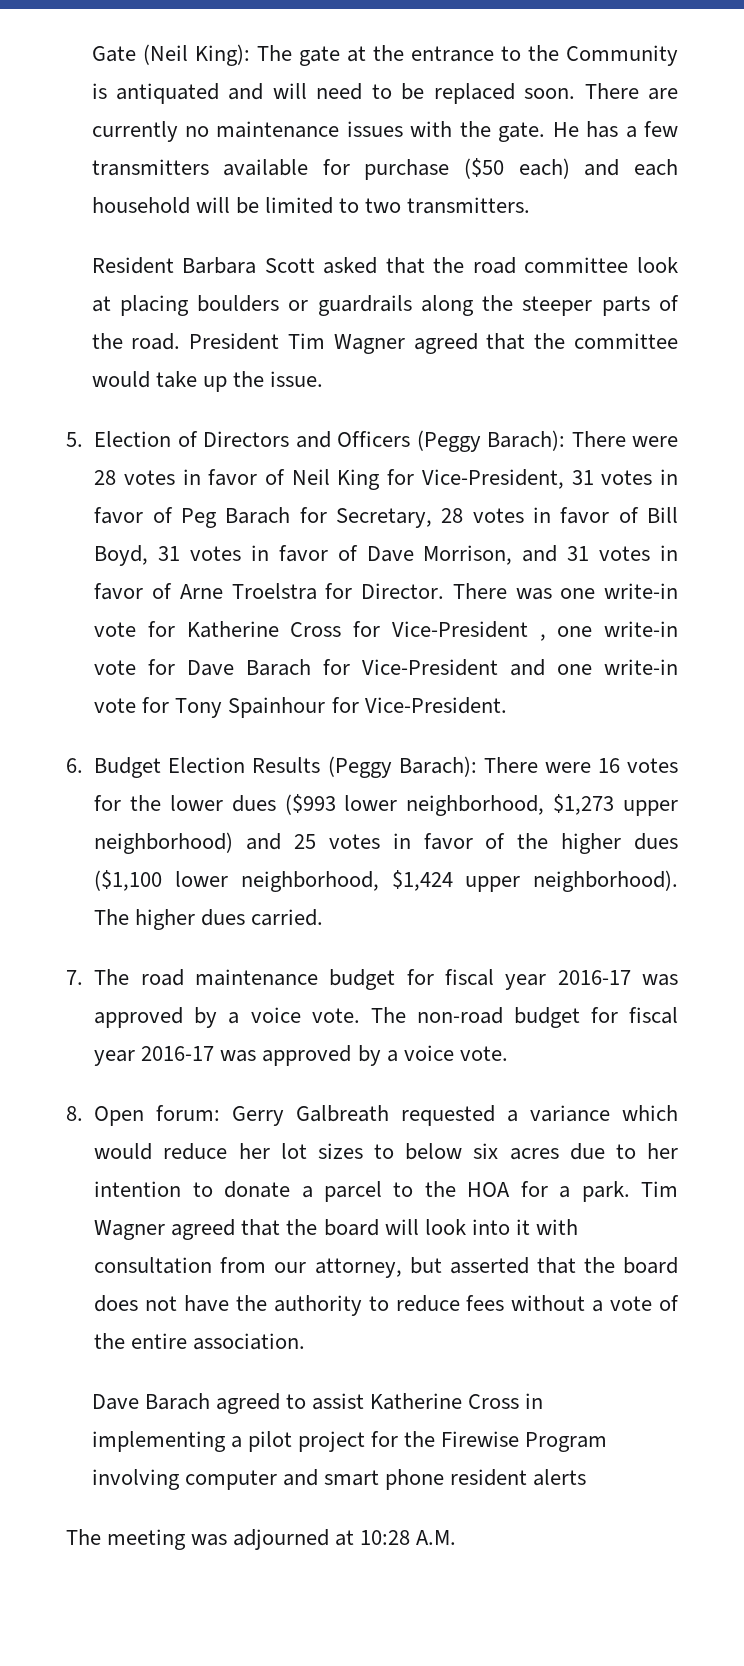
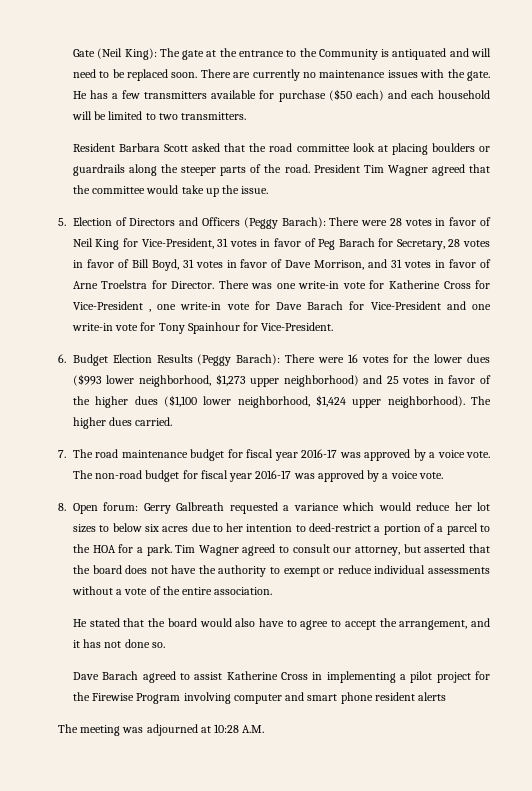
- 8. Open forum: Gerry Galbreath requested a variance which would reduce her lot sizes to below six acres due to her intention to donate a parcel to the HOA for a park.
+ 8. Open forum: Gerry Galbreath requested a variance which would reduce her lot sizes to below six acres due to her intention to deed-restrict a portion of a parcel to the HOA for a park.
- Tim Wagner agreed that the board will look into it with consultation from our attorney, but asserted that the board does not have the authority to reduce fees without a vote of the entire association.
+ Tim Wagner agreed to consult our attorney, but asserted that the board does not have the authority to exempt or reduce individual assessments without a vote of the entire association.
+ He stated that the board would also have to agree to accept the arrangement, and it has not done so.

